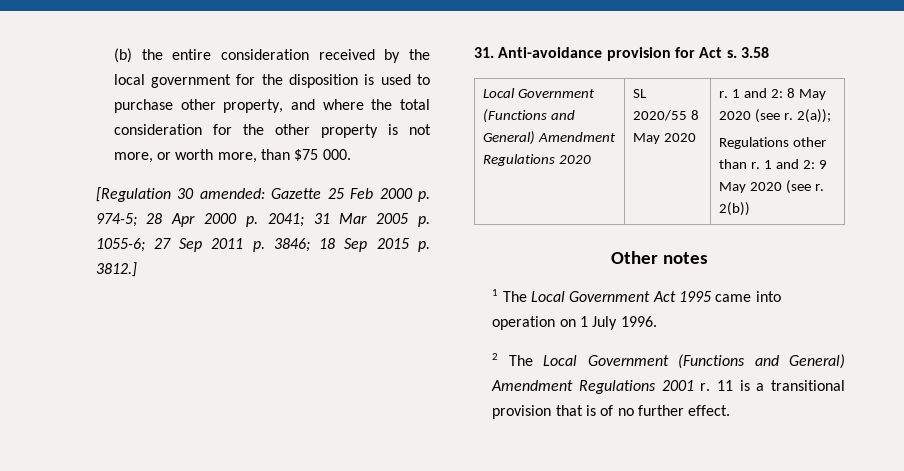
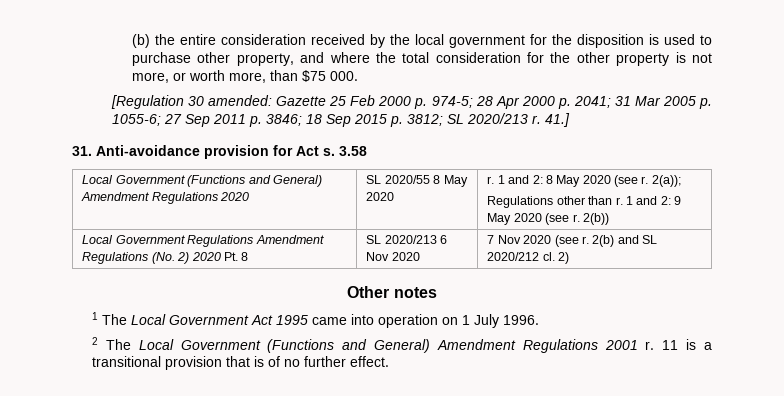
- [Regulation 30 amended: Gazette 25 Feb 2000 p. 974-5; 28 Apr 2000 p. 2041; 31 Mar 2005 p. 1055-6; 27 Sep 2011 p. 3846; 18 Sep 2015 p. 3812.]
+ [Regulation 30 amended: Gazette 25 Feb 2000 p. 974-5; 28 Apr 2000 p. 2041; 31 Mar 2005 p. 1055-6; 27 Sep 2011 p. 3846; 18 Sep 2015 p. 3812; SL 2020/213 r. 41.]
+ Local Government Regulations Amendment Regulations (No. 2) 2020 Pt. 8 | SL 2020/213 6 Nov 2020 | 7 Nov 2020 (see r. 2(b) and SL 2020/212 cl. 2)

